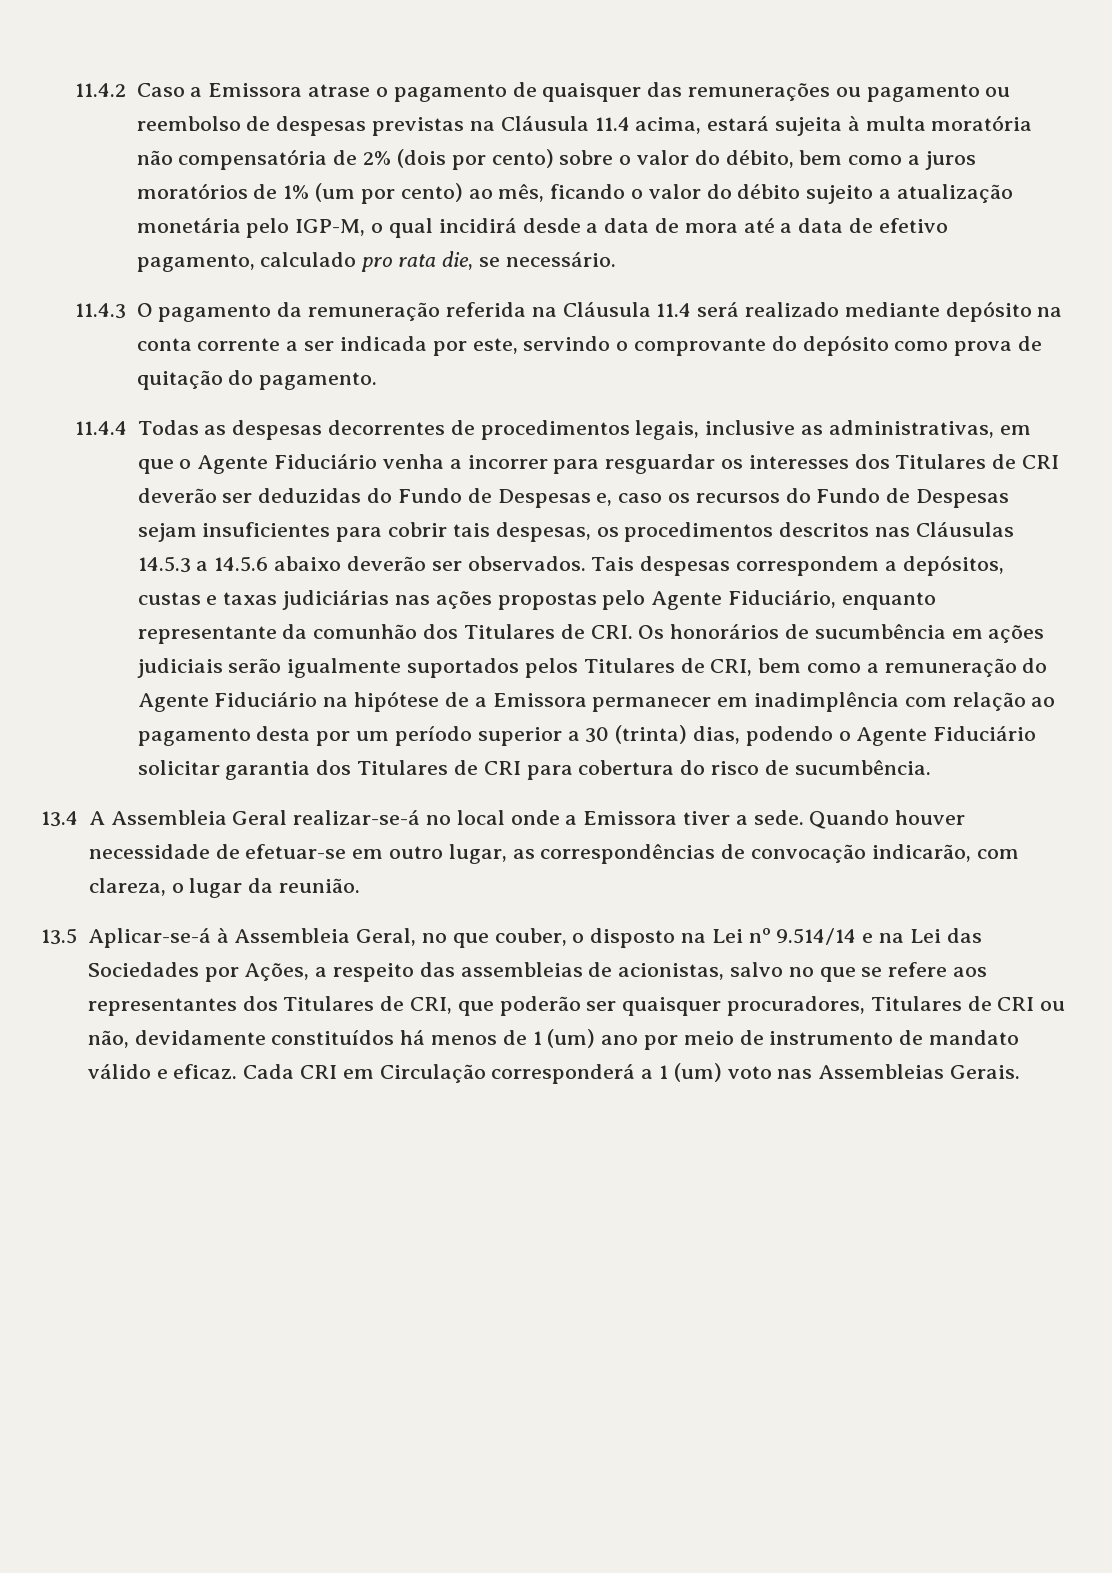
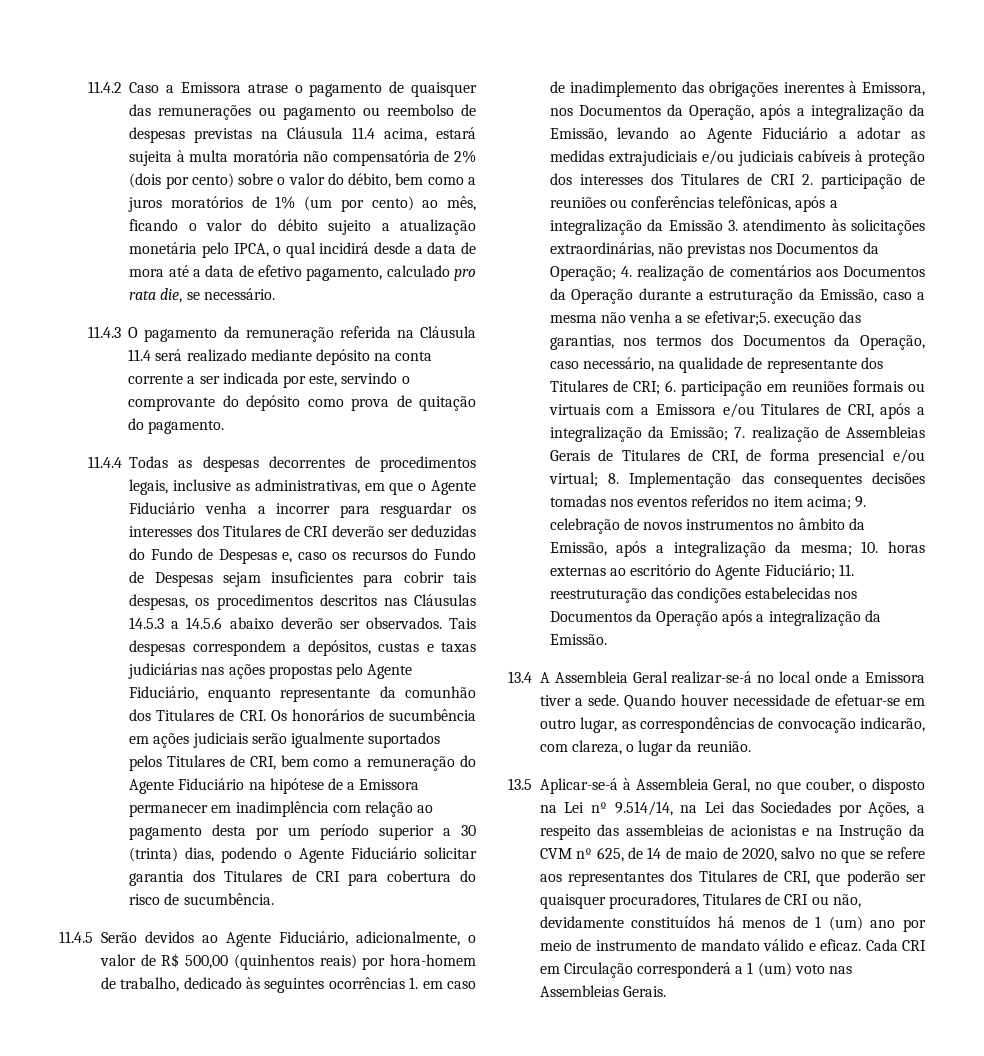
- 11.4.2 Caso a Emissora atrase o pagamento de quaisquer das remunerações ou pagamento ou reembolso de despesas previstas na Cláusula 11.4 acima, estará sujeita à multa moratória não compensatória de 2% (dois por cento) sobre o valor do débito, bem como a juros moratórios de 1% (um por cento) ao mês, ficando o valor do débito sujeito a atualização monetária pelo IGP-M, o qual incidirá desde a data de mora até a data de efetivo pagamento, calculado pro rata die, se necessário.
+ 11.4.2 Caso a Emissora atrase o pagamento de quaisquer das remunerações ou pagamento ou reembolso de despesas previstas na Cláusula 11.4 acima, estará sujeita à multa moratória não compensatória de 2% (dois por cento) sobre o valor do débito, bem como a juros moratórios de 1% (um por cento) ao mês, ficando o valor do débito sujeito a atualização monetária pelo IPCA, o qual incidirá desde a data de mora até a data de efetivo pagamento, calculado pro rata die, se necessário.
+ 11.4.5 Serão devidos ao Agente Fiduciário, adicionalmente, o valor de R$ 500,00 (quinhentos reais) por hora-homem de trabalho, dedicado às seguintes ocorrências 1. em caso de inadimplemento das obrigações inerentes à Emissora, nos Documentos da Operação, após a integralização da Emissão, levando ao Agente Fiduciário a adotar as medidas extrajudiciais e/ou judiciais cabíveis à proteção dos interesses dos Titulares de CRI 2. participação de reuniões ou conferências telefônicas, após a integralização da Emissão 3. atendimento às solicitações extraordinárias, não previstas nos Documentos da Operação; 4. realização de comentários aos Documentos da Operação durante a estruturação da Emissão, caso a mesma não venha a se efetivar;5. execução das garantias, nos termos dos Documentos da Operação, caso necessário, na qualidade de representante dos Titulares de CRI; 6. participação em reuniões formais ou virtuais com a Emissora e/ou Titulares de CRI, após a integralização da Emissão; 7. realização de Assembleias Gerais de Titulares de CRI, de forma presencial e/ou virtual; 8. Implementação das consequentes decisões tomadas nos eventos referidos no item acima; 9. celebração de novos instrumentos no âmbito da Emissão, após a integralização da mesma; 10. horas externas ao escritório do Agente Fiduciário; 11. reestruturação das condições estabelecidas nos Documentos da Operação após a integralização da Emissão.
- 13.5 Aplicar-se-á à Assembleia Geral, no que couber, o disposto na Lei nº 9.514/14 e na Lei das Sociedades por Ações, a respeito das assembleias de acionistas, salvo no que se refere aos representantes dos Titulares de CRI, que poderão ser quaisquer procuradores, Titulares de CRI ou não, devidamente constituídos há menos de 1 (um) ano por meio de instrumento de mandato válido e eficaz.
+ 13.5 Aplicar-se-á à Assembleia Geral, no que couber, o disposto na Lei nº 9.514/14, na Lei das Sociedades por Ações, a respeito das assembleias de acionistas e na Instrução da CVM nº 625, de 14 de maio de 2020, salvo no que se refere aos representantes dos Titulares de CRI, que poderão ser quaisquer procuradores, Titulares de CRI ou não, devidamente constituídos há menos de 1 (um) ano por meio de instrumento de mandato válido e eficaz.

